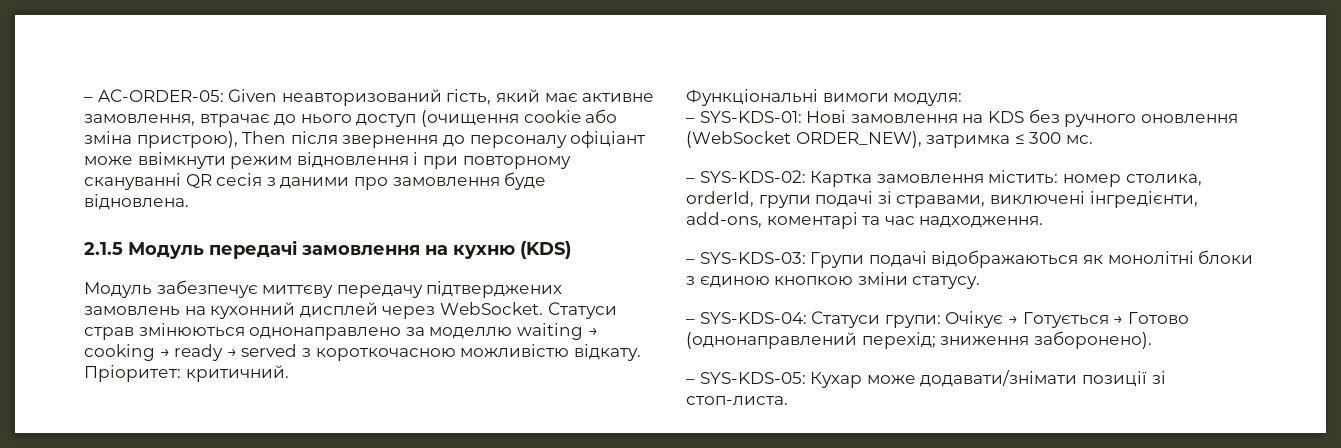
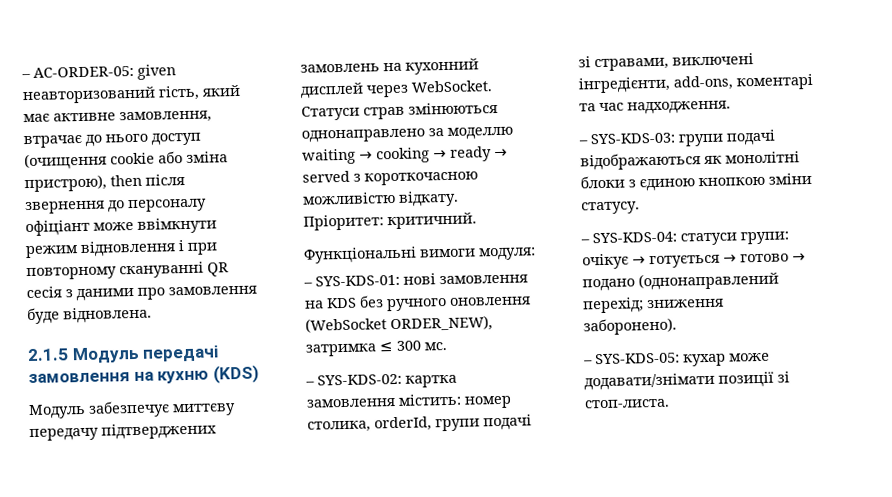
- – AC-ORDER-05: Given неавторизований гість, який має активне замовлення, втрачає до нього доступ (очищення cookie або зміна пристрою), Then після звернення до персоналу офіціант може ввімкнути режим відновлення і при повторному скануванні QR сесія з даними про замовлення буде відновлена.
+ – AC-ORDER-05: given неавторизований гість, який має активне замовлення, втрачає до нього доступ (очищення cookie або зміна пристрою), then після звернення до персоналу офіціант може ввімкнути режим відновлення і при повторному скануванні QR сесія з даними про замовлення буде відновлена.
- – SYS-KDS-01: Нові замовлення на KDS без ручного оновлення (WebSocket ORDER_NEW), затримка ≤ 300 мс.
+ – SYS-KDS-01: нові замовлення на KDS без ручного оновлення (WebSocket ORDER_NEW), затримка ≤ 300 мс.
- – SYS-KDS-02: Картка замовлення містить: номер столика, orderId, групи подачі зі стравами, виключені інгредієнти, add-ons, коментарі та час надходження.
+ – SYS-KDS-02: картка замовлення містить: номер столика, orderId, групи подачі зі стравами, виключені інгредієнти, add-ons, коментарі та час надходження.
- – SYS-KDS-03: Групи подачі відображаються як монолітні блоки з єдиною кнопкою зміни статусу.
+ – SYS-KDS-03: групи подачі відображаються як монолітні блоки з єдиною кнопкою зміни статусу.
- – SYS-KDS-04: Статуси групи: Очікує → Готується → Готово (однонаправлений перехід; зниження заборонено).
+ – SYS-KDS-04: статуси групи: очікує → готується → готово → подано (однонаправлений перехід; зниження заборонено).
- – SYS-KDS-05: Кухар може додавати/знімати позиції зі стоп-листа.
+ – SYS-KDS-05: кухар може додавати/знімати позиції зі стоп-листа.

